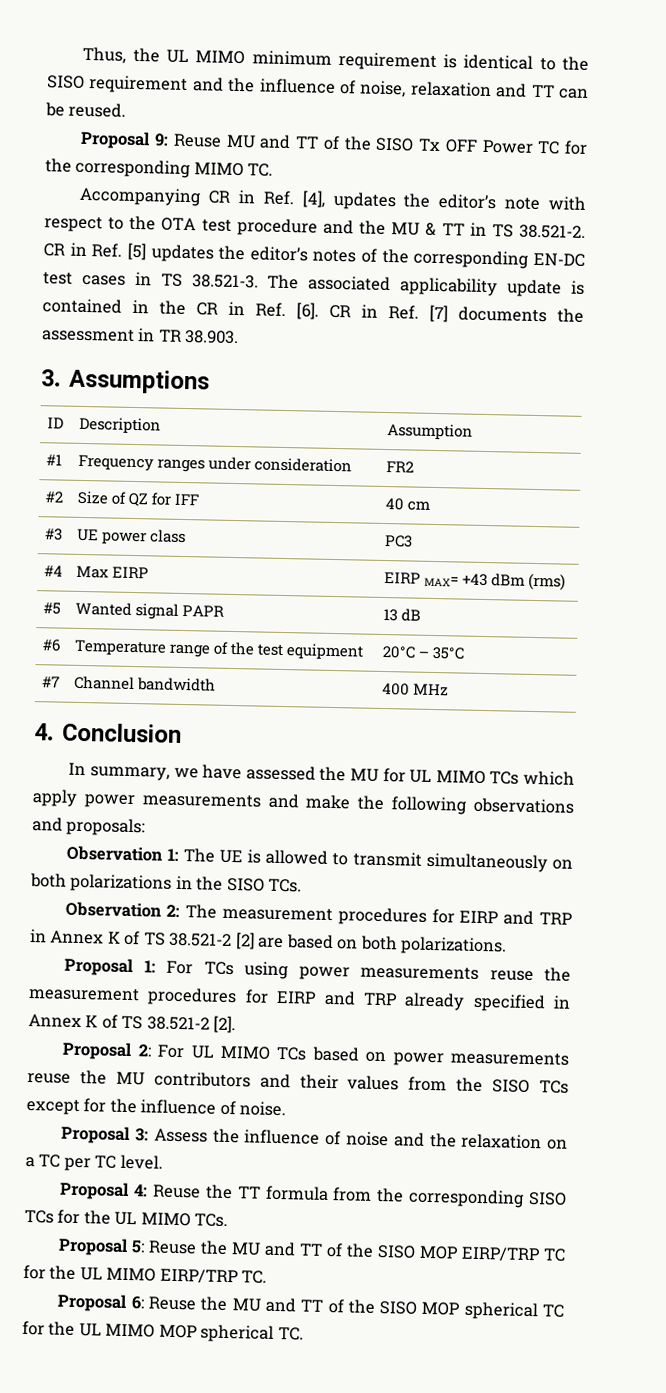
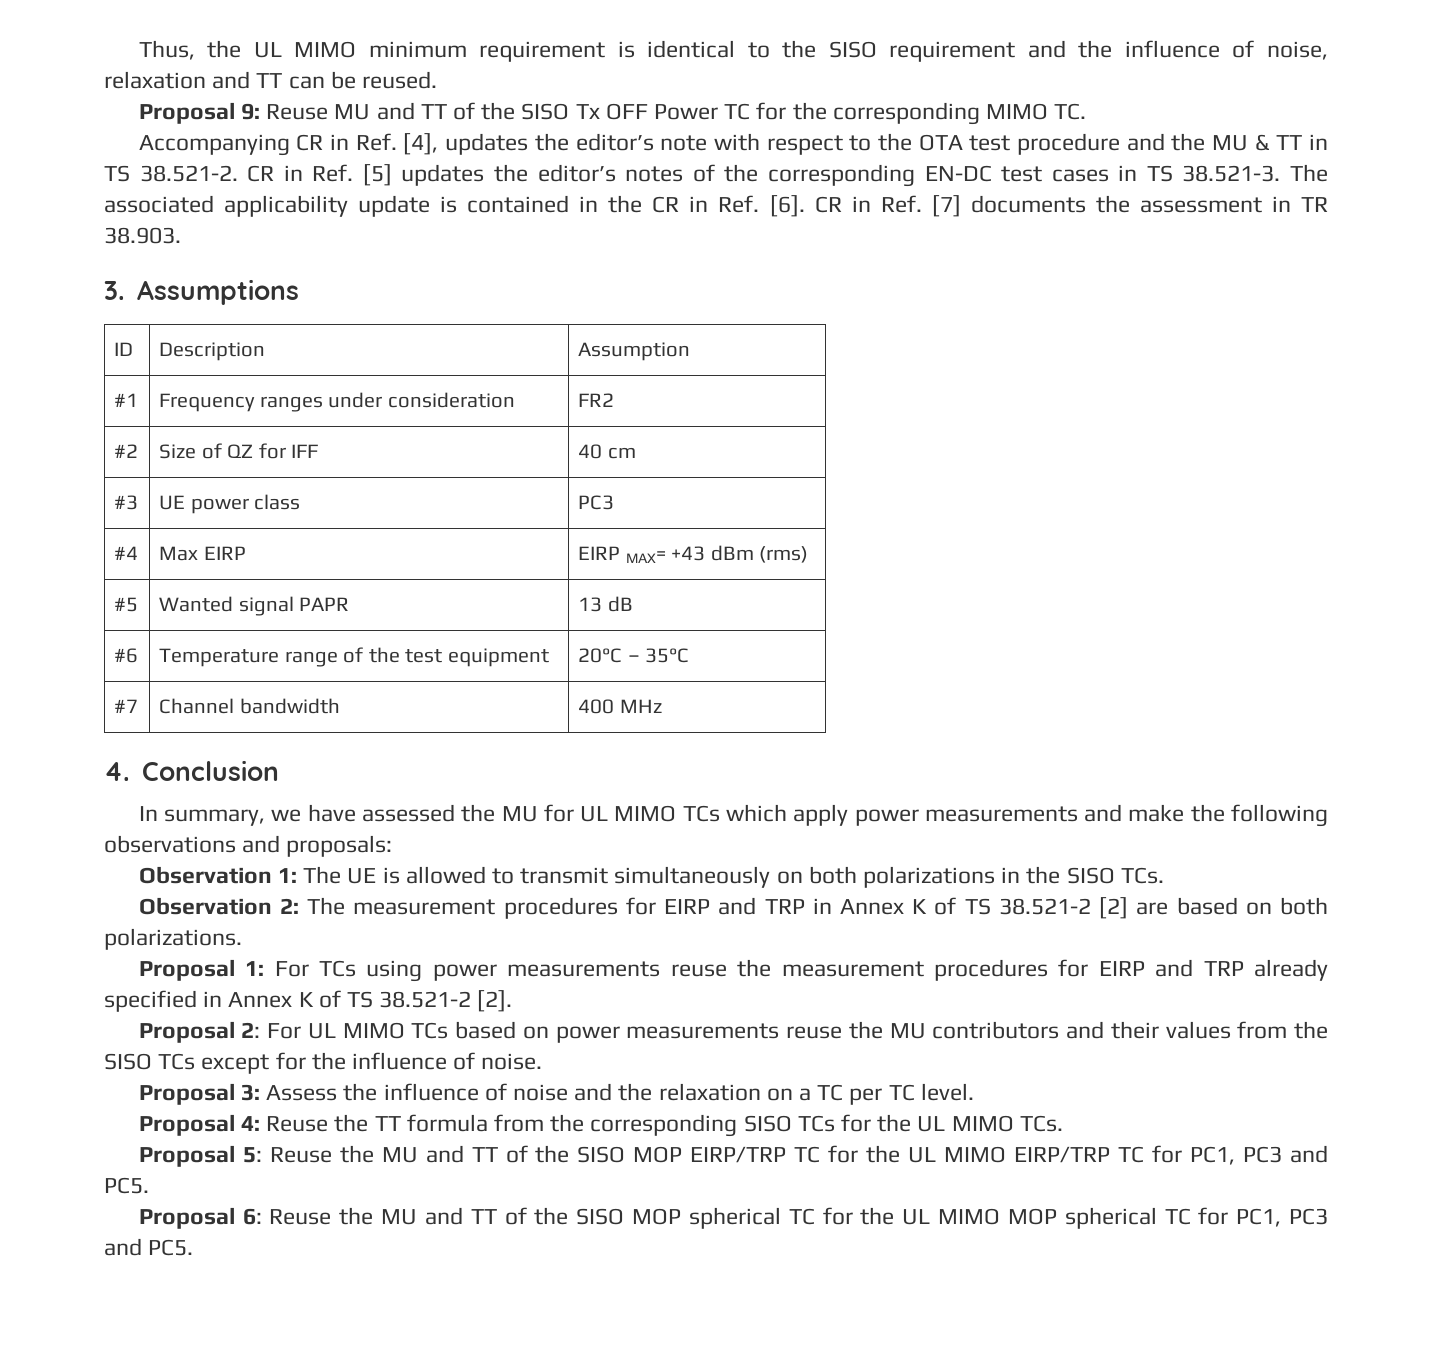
- Proposal 5: Reuse the MU and TT of the SISO MOP EIRP/TRP TC for the UL MIMO EIRP/TRP TC.
+ Proposal 5: Reuse the MU and TT of the SISO MOP EIRP/TRP TC for the UL MIMO EIRP/TRP TC for PC1, PC3 and PC5.
- Proposal 6: Reuse the MU and TT of the SISO MOP spherical TC for the UL MIMO MOP spherical TC.
+ Proposal 6: Reuse the MU and TT of the SISO MOP spherical TC for the UL MIMO MOP spherical TC for PC1, PC3 and PC5.

